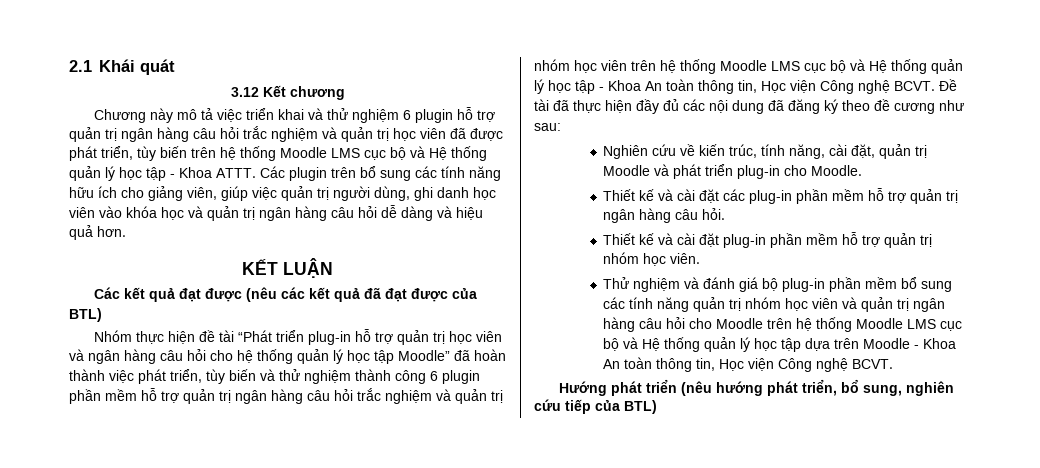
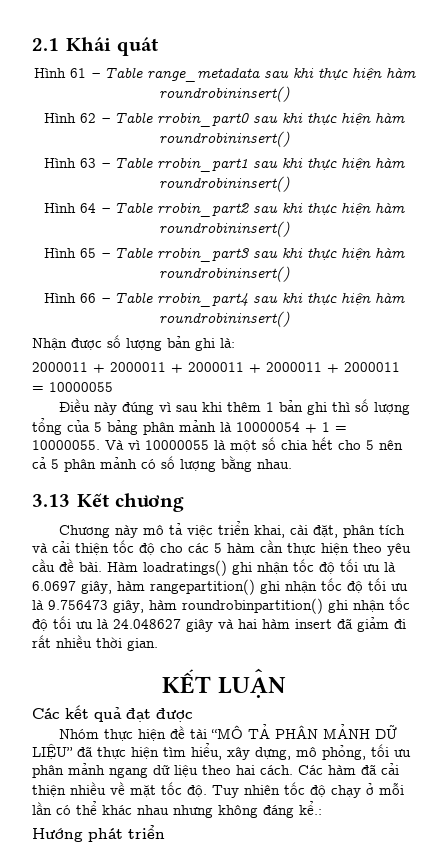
- 3.12 Kết chương
+ Hình 61 – Table range_metadata sau khi thực hiện hàm roundrobininsert()
+ Hình 62 – Table rrobin_part0 sau khi thực hiện hàm roundrobininsert()
+ Hình 63 – Table rrobin_part1 sau khi thực hiện hàm roundrobininsert()
+ Hình 64 – Table rrobin_part2 sau khi thực hiện hàm roundrobininsert()
+ Hình 65 – Table rrobin_part3 sau khi thực hiện hàm roundrobininsert()
+ Hình 66 – Table rrobin_part4 sau khi thực hiện hàm roundrobininsert()
+ Nhận được số lượng bản ghi là:
+ 2000011 + 2000011 + 2000011 + 2000011 + 2000011 = 10000055
+ Điều này đúng vì sau khi thêm 1 bản ghi thì số lượng tổng của 5 bảng phân mảnh là 10000054 + 1 = 10000055. Và vì 10000055 là một số chia hết cho 5 nên cả 5 phân mảnh có số lượng bằng nhau.
+ 3.13 Kết chương
- Chương này mô tả việc triển khai và thử nghiệm 6 plugin hỗ trợ quản trị ngân hàng câu hỏi trắc nghiệm và quản trị học viên đã được phát triển, tùy biến trên hệ thống Moodle LMS cục bộ và Hệ thống quản lý học tập - Khoa ATTT. Các plugin trên bổ sung các tính năng hữu ích cho giảng viên, giúp việc quản trị người dùng, ghi danh học viên vào khóa học và quản trị ngân hàng câu hỏi dễ dàng và hiệu quả hơn.
+ Chương này mô tả việc triển khai, cài đặt, phân tích và cải thiện tốc độ cho các 5 hàm cần thực hiện theo yêu cầu đề bài. Hàm loadratings() ghi nhận tốc độ tối ưu là 6.0697 giây, hàm rangepartition() ghi nhận tốc độ tối ưu là 9.756473 giây, hàm roundrobinpartition() ghi nhận tốc độ tối ưu là 24.048627 giây và hai hàm insert đã giảm đi rất nhiều thời gian.
- Các kết quả đạt được (nêu các kết quả đã đạt được của BTL)
+ Các kết quả đạt được
- Nhóm thực hiện đề tài “Phát triển plug-in hỗ trợ quản trị học viên và ngân hàng câu hỏi cho hệ thống quản lý học tập Moodle” đã hoàn thành việc phát triển, tùy biến và thử nghiệm thành công 6 plugin phần mềm hỗ trợ quản trị ngân hàng câu hỏi trắc nghiệm và quản trị nhóm học viên trên hệ thống Moodle LMS cục bộ và Hệ thống quản lý học tập - Khoa An toàn thông tin, Học viện Công nghệ BCVT. Đề tài đã thực hiện đầy đủ các nội dung đã đăng ký theo đề cương như sau:
- Nghiên cứu về kiến trúc, tính năng, cài đặt, quản trị Moodle và phát triển plug-in cho Moodle.
- Thiết kế và cài đặt các plug-in phần mềm hỗ trợ quản trị ngân hàng câu hỏi.
- Thiết kế và cài đặt plug-in phần mềm hỗ trợ quản trị nhóm học viên.
- Thử nghiệm và đánh giá bộ plug-in phần mềm bổ sung các tính năng quản trị nhóm học viên và quản trị ngân hàng câu hỏi cho Moodle trên hệ thống Moodle LMS cục bộ và Hệ thống quản lý học tập dựa trên Moodle - Khoa An toàn thông tin, Học viện Công nghệ BCVT.
- Hướng phát triển (nêu hướng phát triển, bổ sung, nghiên cứu tiếp của BTL)
+ Nhóm thực hiện đề tài “MÔ TẢ PHÂN MẢNH DỮ LIỆU” đã thực hiện tìm hiểu, xây dựng, mô phỏng, tối ưu phân mảnh ngang dữ liệu theo hai cách. Các hàm đã cải thiện nhiều về mặt tốc độ. Tuy nhiên tốc độ chạy ở mỗi lần có thể khác nhau nhưng không đáng kể.:
+ Hướng phát triển

